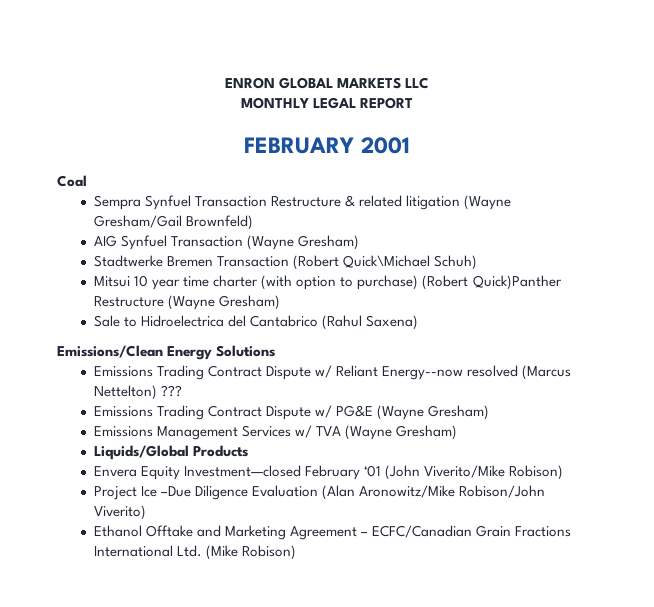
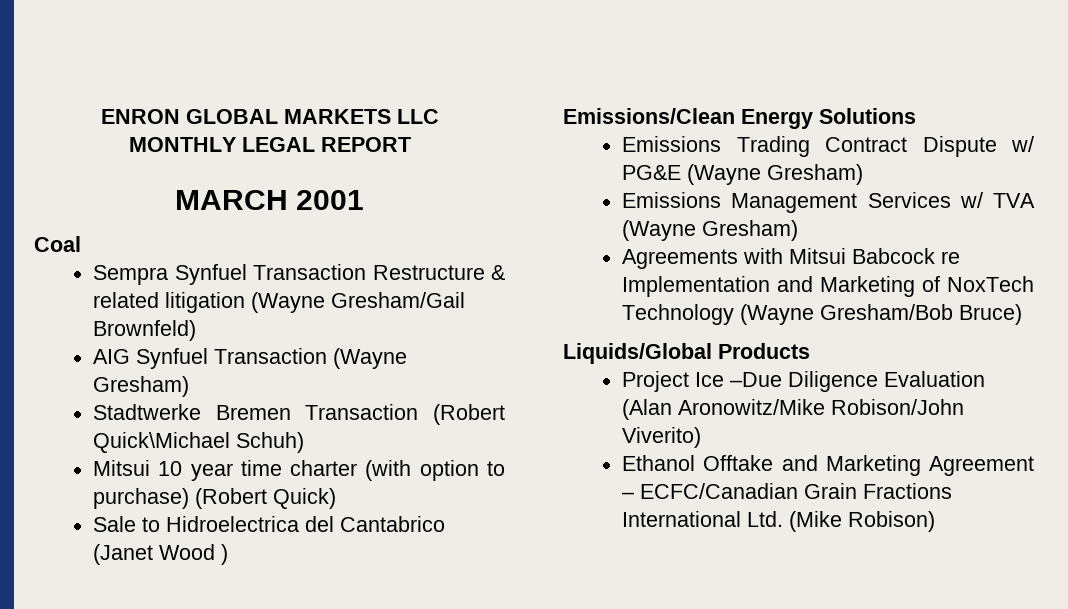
- FEBRUARY 2001
+ MARCH 2001
- Mitsui 10 year time charter (with option to purchase) (Robert Quick)Panther Restructure (Wayne Gresham)
+ Mitsui 10 year time charter (with option to purchase) (Robert Quick)
- Sale to Hidroelectrica del Cantabrico (Rahul Saxena)
+ Sale to Hidroelectrica del Cantabrico (Janet Wood )
- Emissions Trading Contract Dispute w/ Reliant Energy--now resolved (Marcus Nettelton) ???
+ Agreements with Mitsui Babcock re Implementation and Marketing of NoxTech Technology (Wayne Gresham/Bob Bruce)
  Liquids/Global Products
- Envera Equity Investment—closed February ‘01 (John Viverito/Mike Robison)

